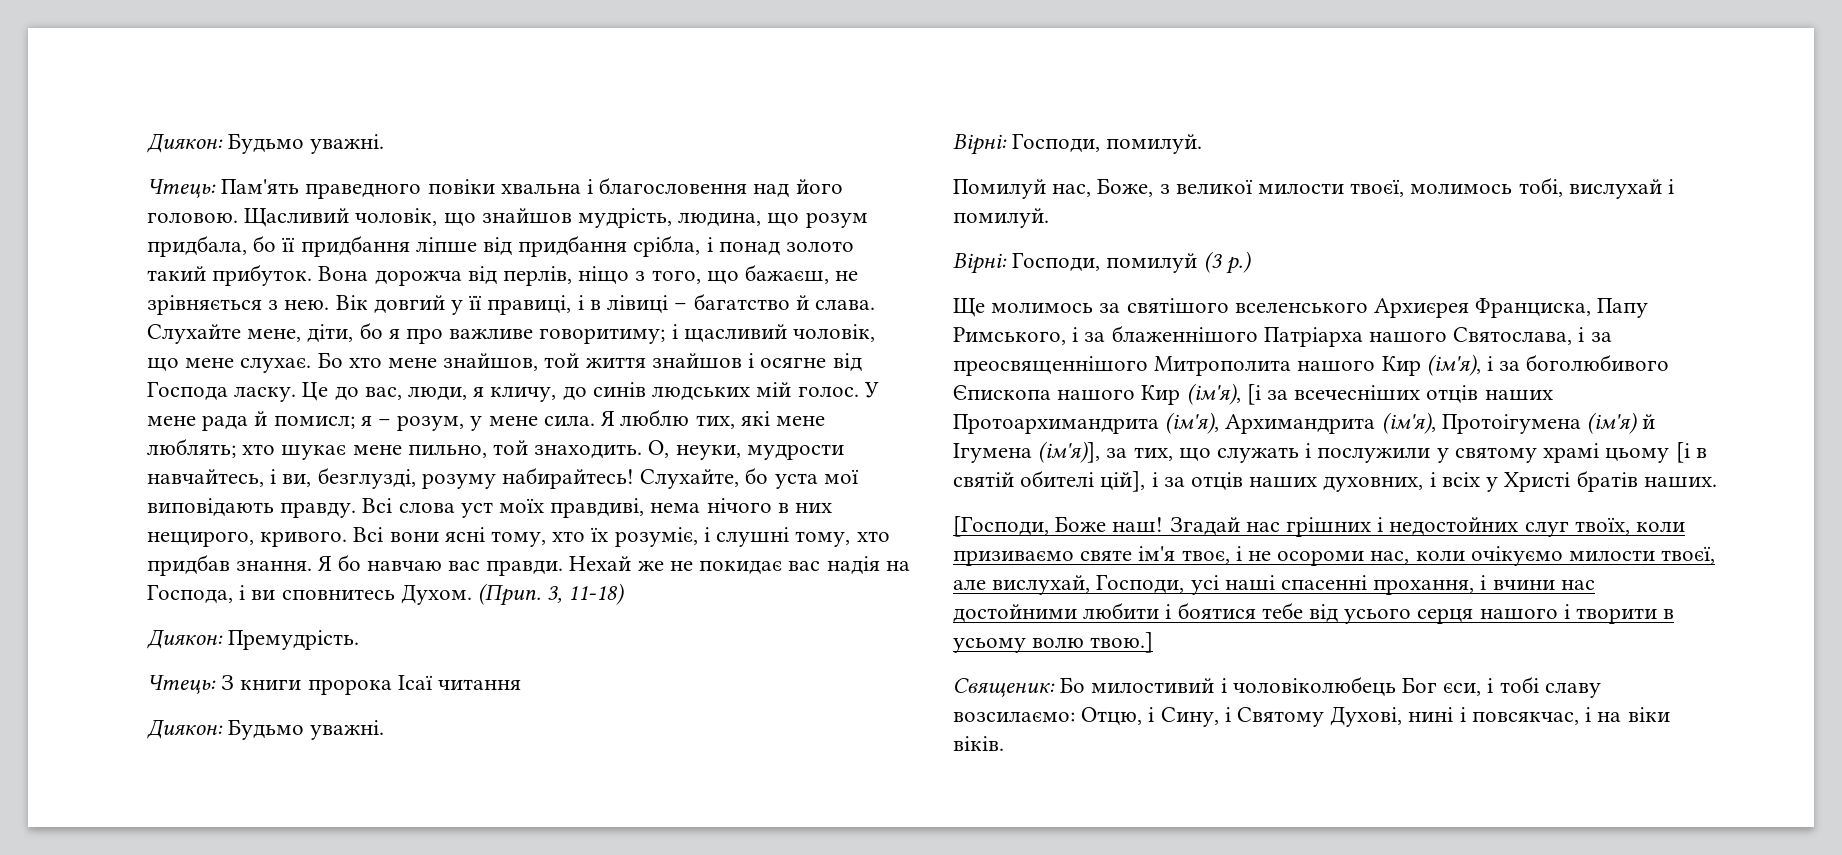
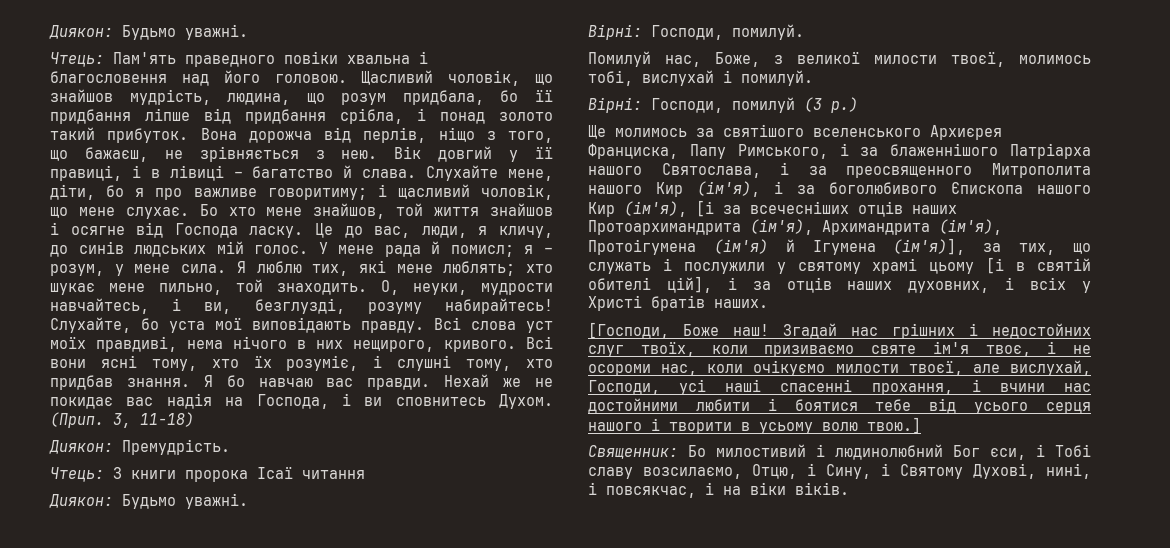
- Ще молимось за святішого вселенського Архиєрея Франциска, Папу Римського, і за блаженнішого Патріарха нашого Святослава, і за преосвященнішого Митрополита нашого Кир (ім'я), і за боголюбивого Єпископа нашого Кир (ім'я), [і за всечесніших отців наших Протоархимандрита (ім'я), Архимандрита (ім'я), Протоігумена (ім'я) й Ігумена (ім'я)], за тих, що служать і послужили у святому храмі цьому [і в святій обителі цій], і за отців наших духовних, і всіх у Христі братів наших.
+ Ще молимось за святішого вселенського Архиєрея Франциска, Папу Римського, і за блаженнішого Патріарха нашого Святослава, і за преосвященного Митрополита нашого Кир (ім'я), і за боголюбивого Єпископа нашого Кир (ім'я), [і за всечесніших отців наших Протоархимандрита (ім'я), Архимандрита (ім'я), Протоігумена (ім'я) й Ігумена (ім'я)], за тих, що служать і послужили у святому храмі цьому [і в святій обителі цій], і за отців наших духовних, і всіх у Христі братів наших.
- Священик: Бо милостивий і чоловіколюбець Бог єси, і тобі славу возсилаємо: Отцю, і Сину, і Святому Духові, нині і повсякчас, і на віки віків.
+ Священник: Бо милостивий і людинолюбний Бог єси, і Тобі славу возсилаємо, Отцю, і Сину, і Святому Духові, нині, і повсякчас, і на віки віків.

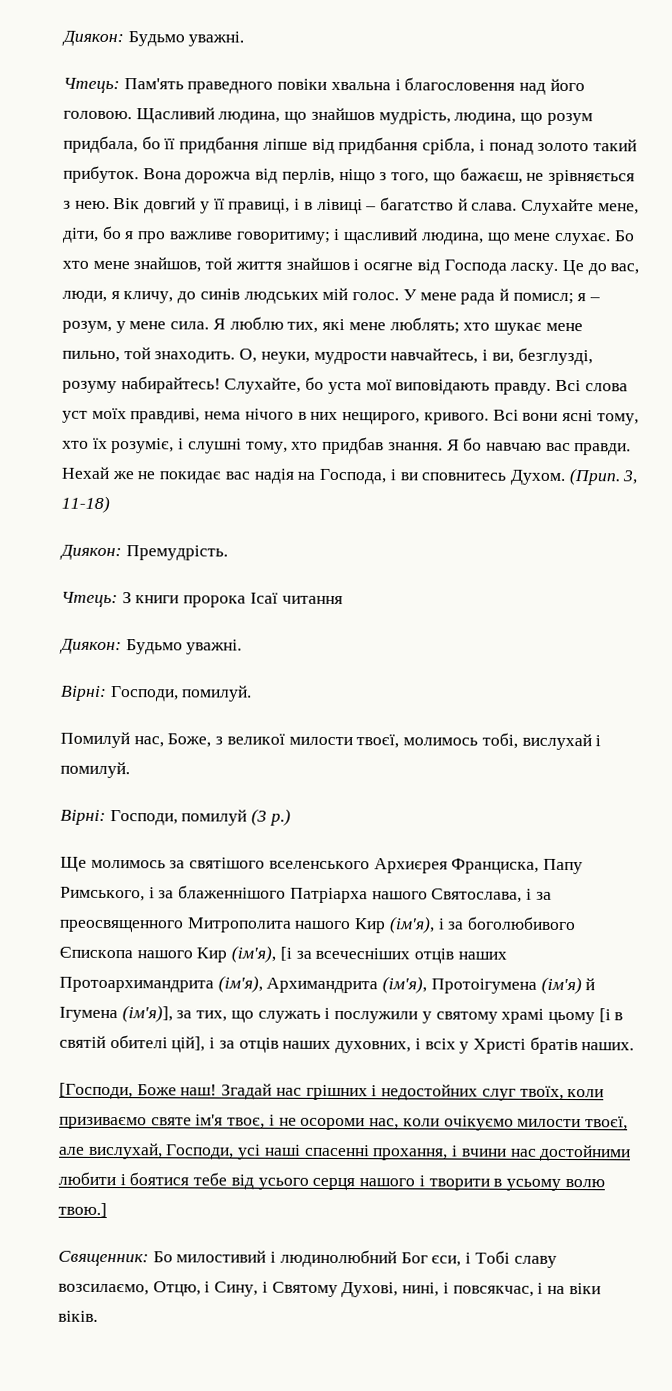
- Щасливий чоловік, що знайшов мудрість, людина, що розум придбала, бо її придбання ліпше від придбання срібла, і понад золото такий прибуток.
+ Щасливий людина, що знайшов мудрість, людина, що розум придбала, бо її придбання ліпше від придбання срібла, і понад золото такий прибуток.
- Слухайте мене, діти, бо я про важливе говоритиму; і щасливий чоловік, що мене слухає.
+ Слухайте мене, діти, бо я про важливе говоритиму; і щасливий людина, що мене слухає.

